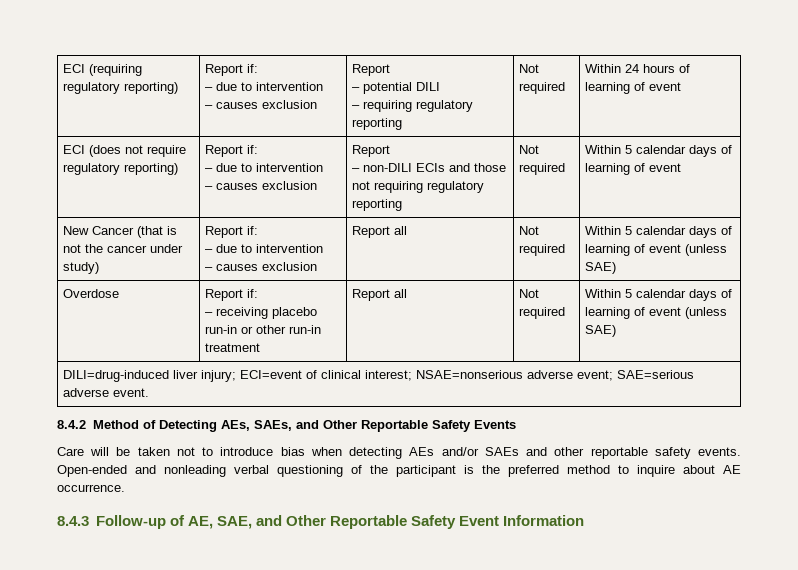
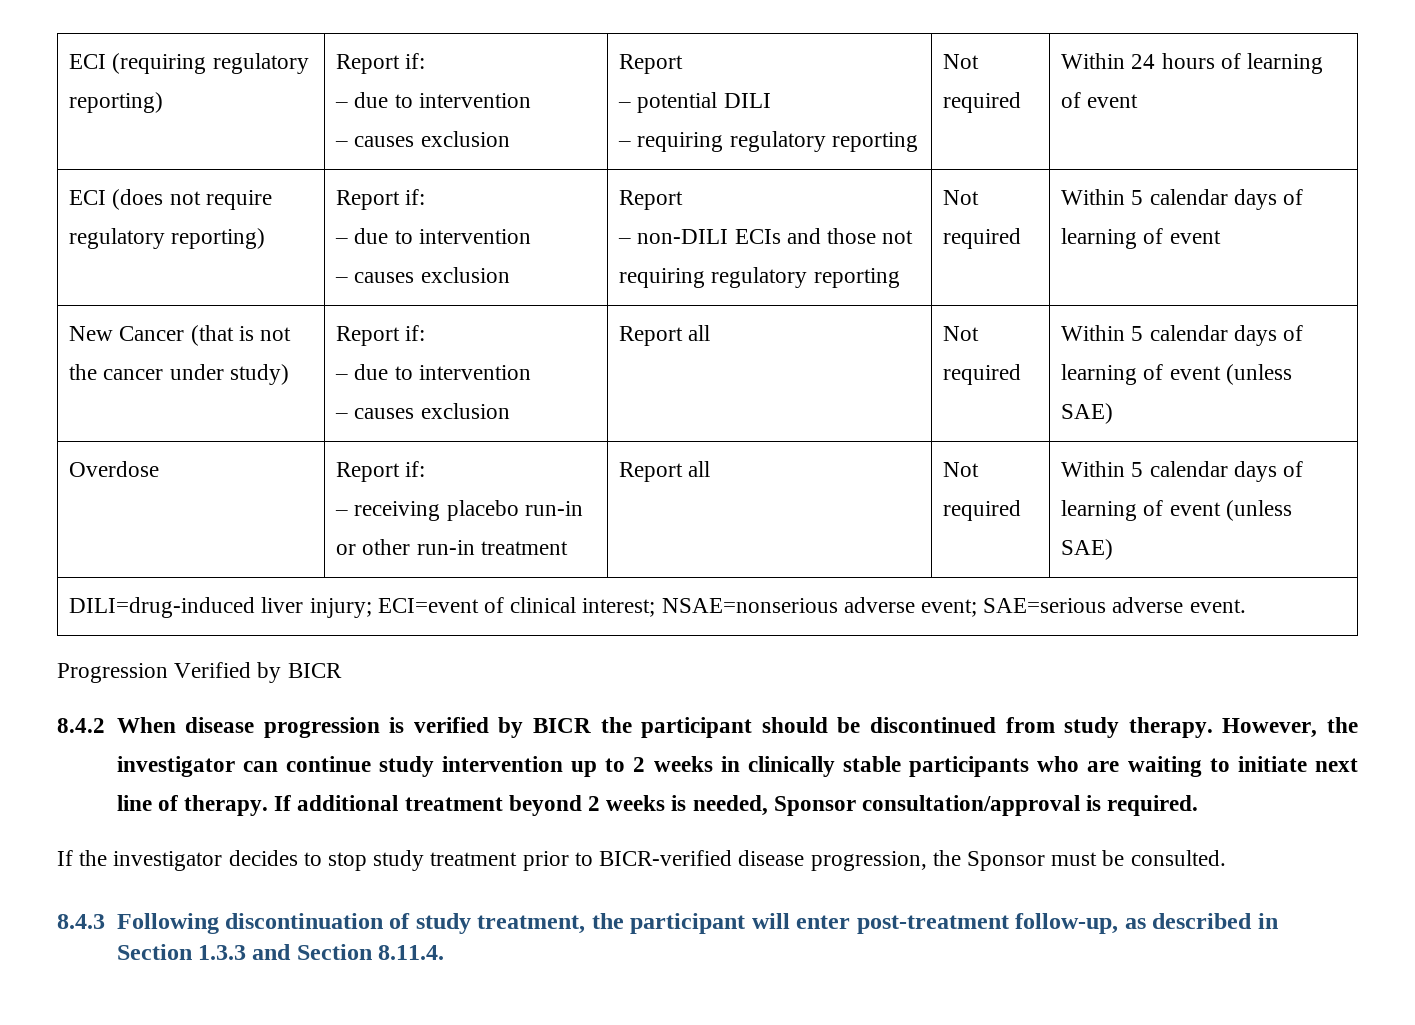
- 8.4.2 Method of Detecting AEs, SAEs, and Other Reportable Safety Events
- Care will be taken not to introduce bias when detecting AEs and/or SAEs and other reportable safety events. Open-ended and nonleading verbal questioning of the participant is the preferred method to inquire about AE occurrence.
- 8.4.3 Follow-up of AE, SAE, and Other Reportable Safety Event Information
+ Progression Verified by BICR
+ 8.4.2 When disease progression is verified by BICR the participant should be discontinued from study therapy. However, the investigator can continue study intervention up to 2 weeks in clinically stable participants who are waiting to initiate next line of therapy. If additional treatment beyond 2 weeks is needed, Sponsor consultation/approval is required.
+ If the investigator decides to stop study treatment prior to BICR-verified disease progression, the Sponsor must be consulted.
+ 8.4.3 Following discontinuation of study treatment, the participant will enter post-treatment follow-up, as described in Section 1.3.3 and Section 8.11.4.

